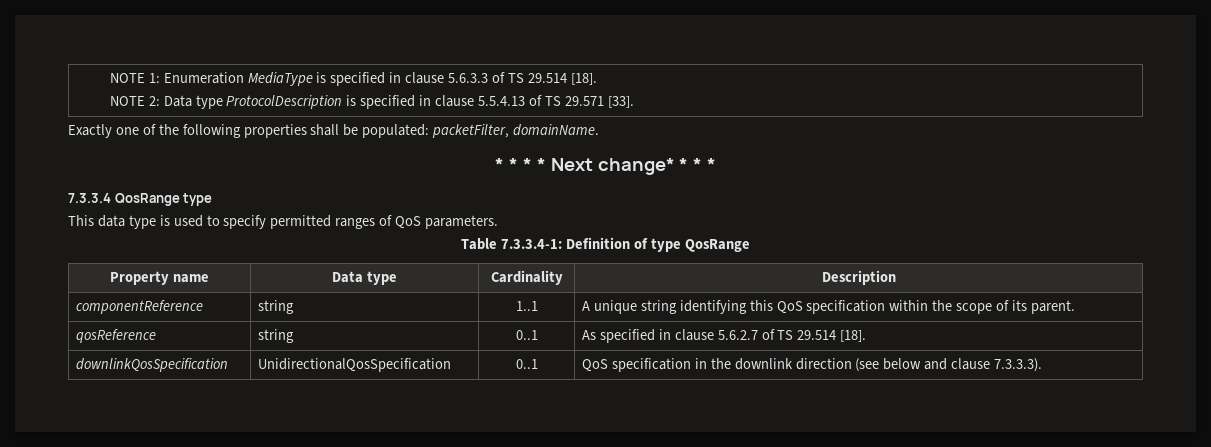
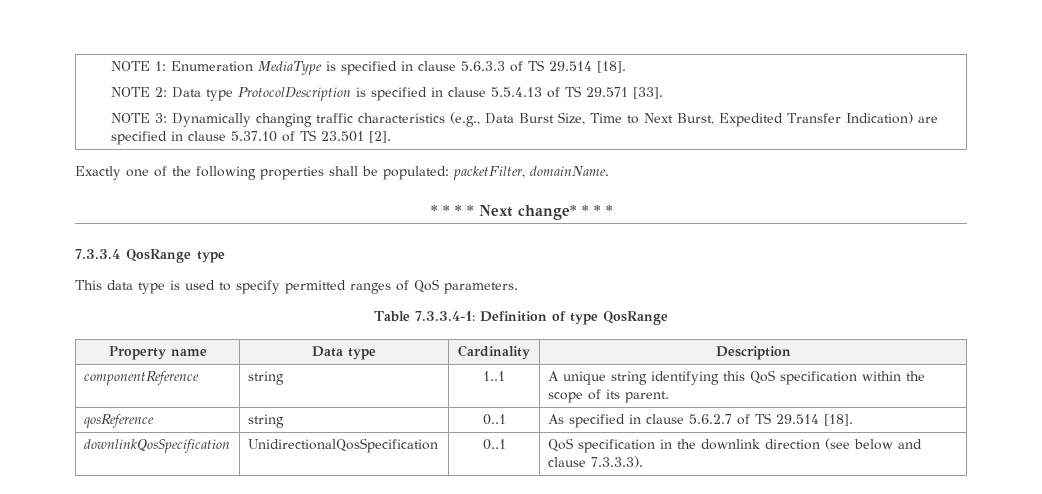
+ NOTE 3: Dynamically changing traffic characteristics (e.g., Data Burst Size, Time to Next Burst, Expedited Transfer Indication) are specified in clause 5.37.10 of TS 23.501 [2].

